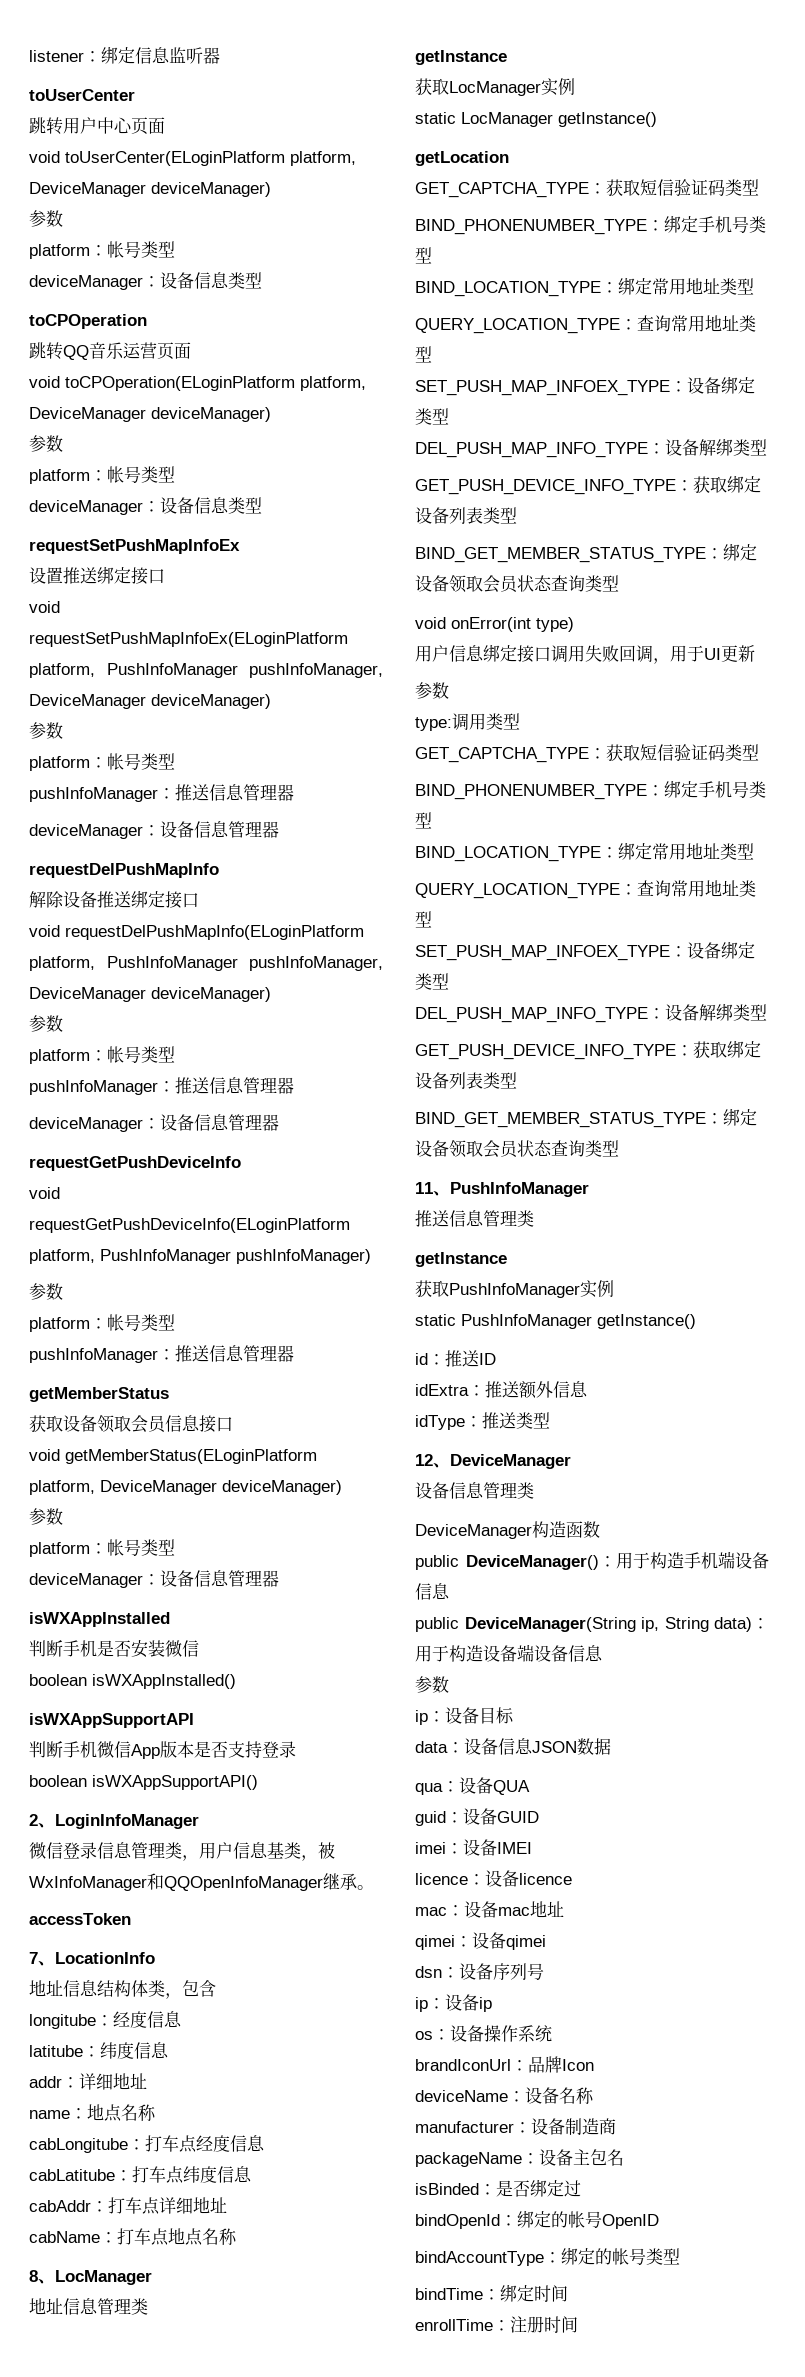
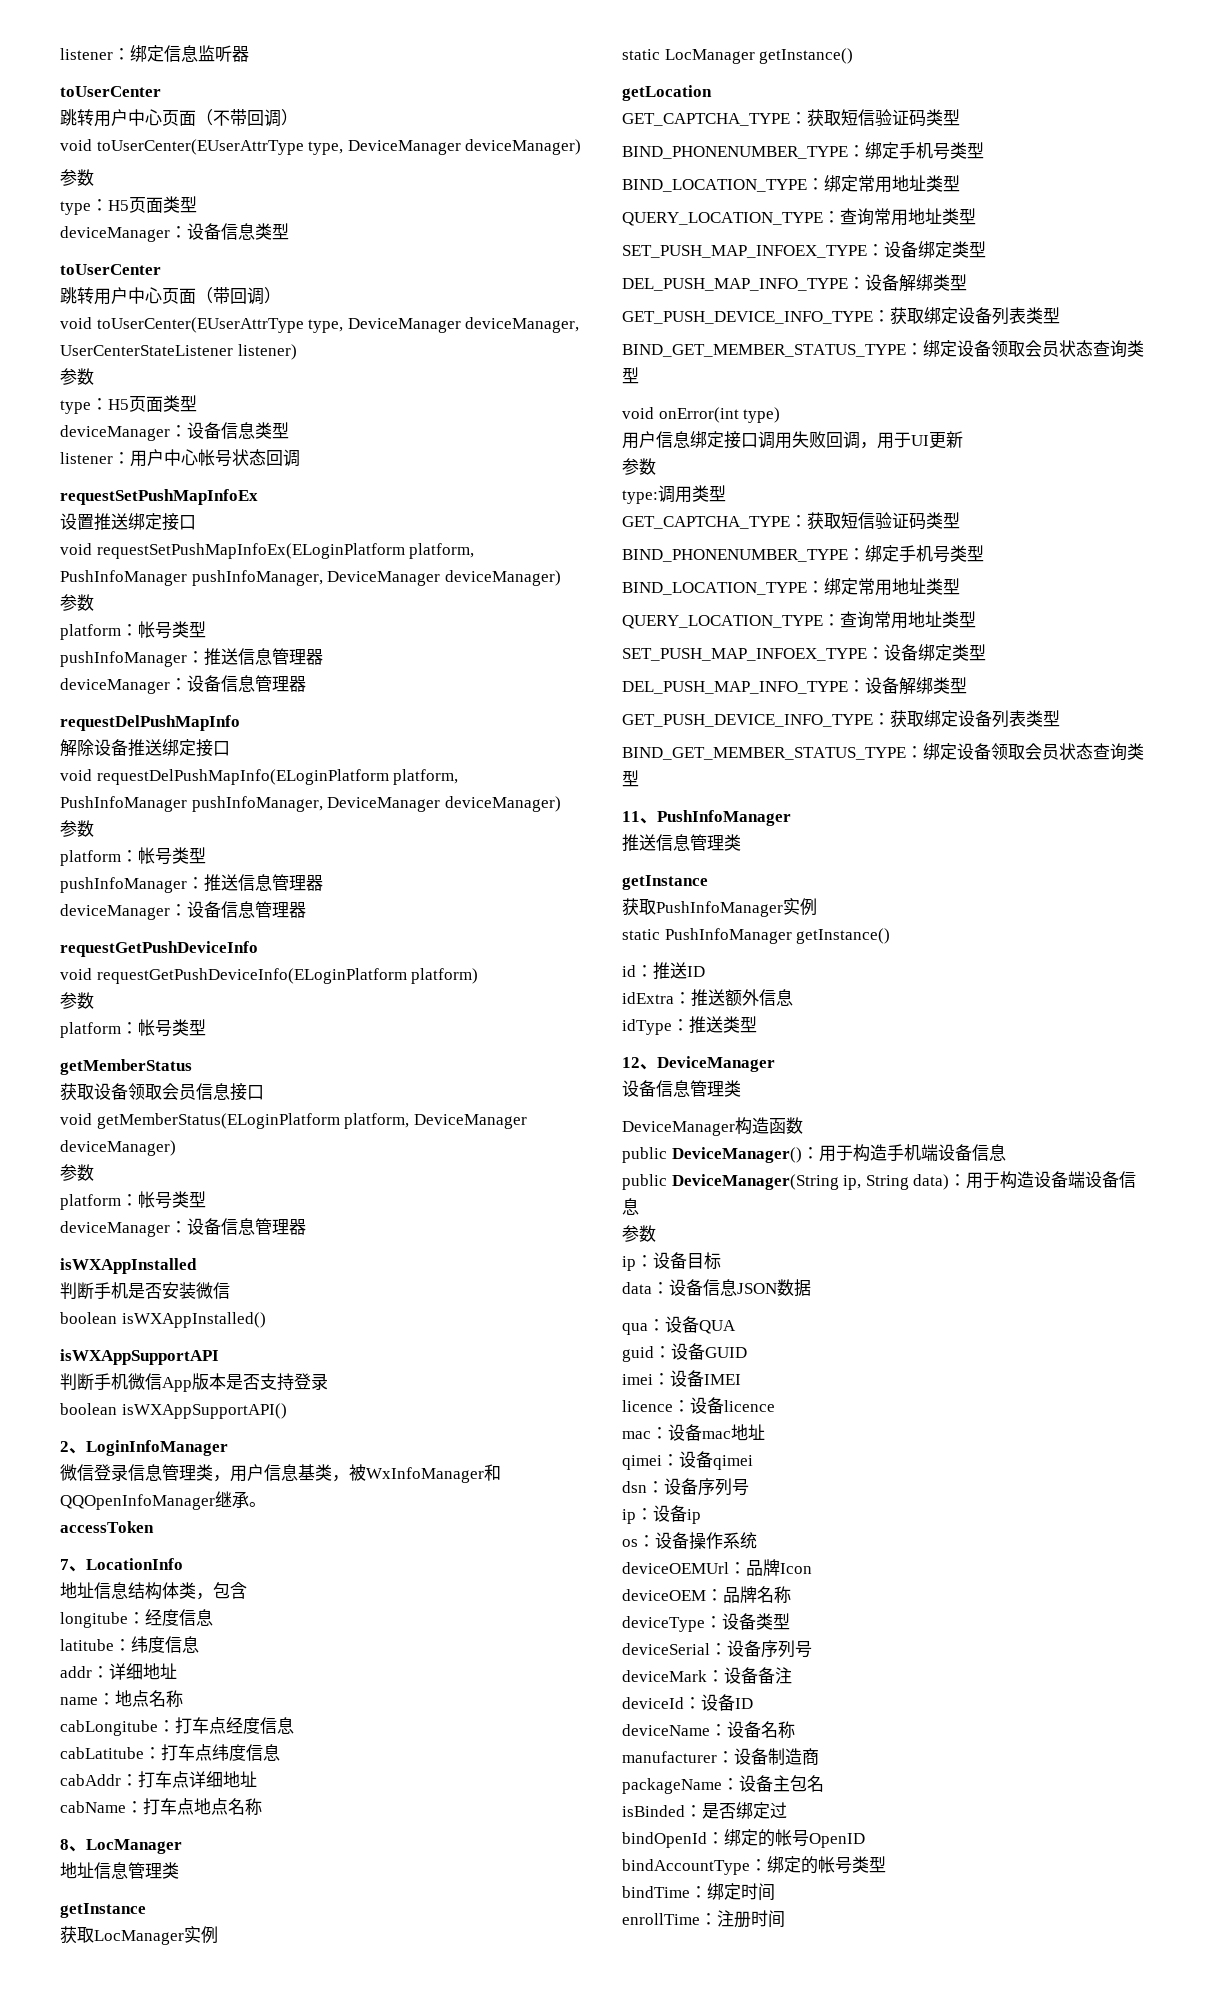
- 跳转用户中心页面
- void toUserCenter(ELoginPlatform platform, DeviceManager deviceManager)
+ 跳转用户中心页面（不带回调）
+ void toUserCenter(EUserAttrType type, DeviceManager deviceManager)
  参数
- platform：帐号类型
+ type：H5页面类型
  deviceManager：设备信息类型
- toCPOperation
- 跳转QQ音乐运营页面
- void toCPOperation(ELoginPlatform platform, DeviceManager deviceManager)
+ toUserCenter
+ 跳转用户中心页面（带回调）
+ void toUserCenter(EUserAttrType type, DeviceManager deviceManager, UserCenterStateListener listener)
  参数
- platform：帐号类型
+ type：H5页面类型
  deviceManager：设备信息类型
+ listener：用户中心帐号状态回调
- void requestGetPushDeviceInfo(ELoginPlatform platform, PushInfoManager pushInfoManager)
+ void requestGetPushDeviceInfo(ELoginPlatform platform)
  参数
  platform：帐号类型
- pushInfoManager：推送信息管理器
- brandIconUrl：品牌Icon
+ deviceOEMUrl：品牌Icon
+ deviceOEM：品牌名称
+ deviceType：设备类型
+ deviceSerial：设备序列号
+ deviceMark：设备备注
+ deviceId：设备ID

